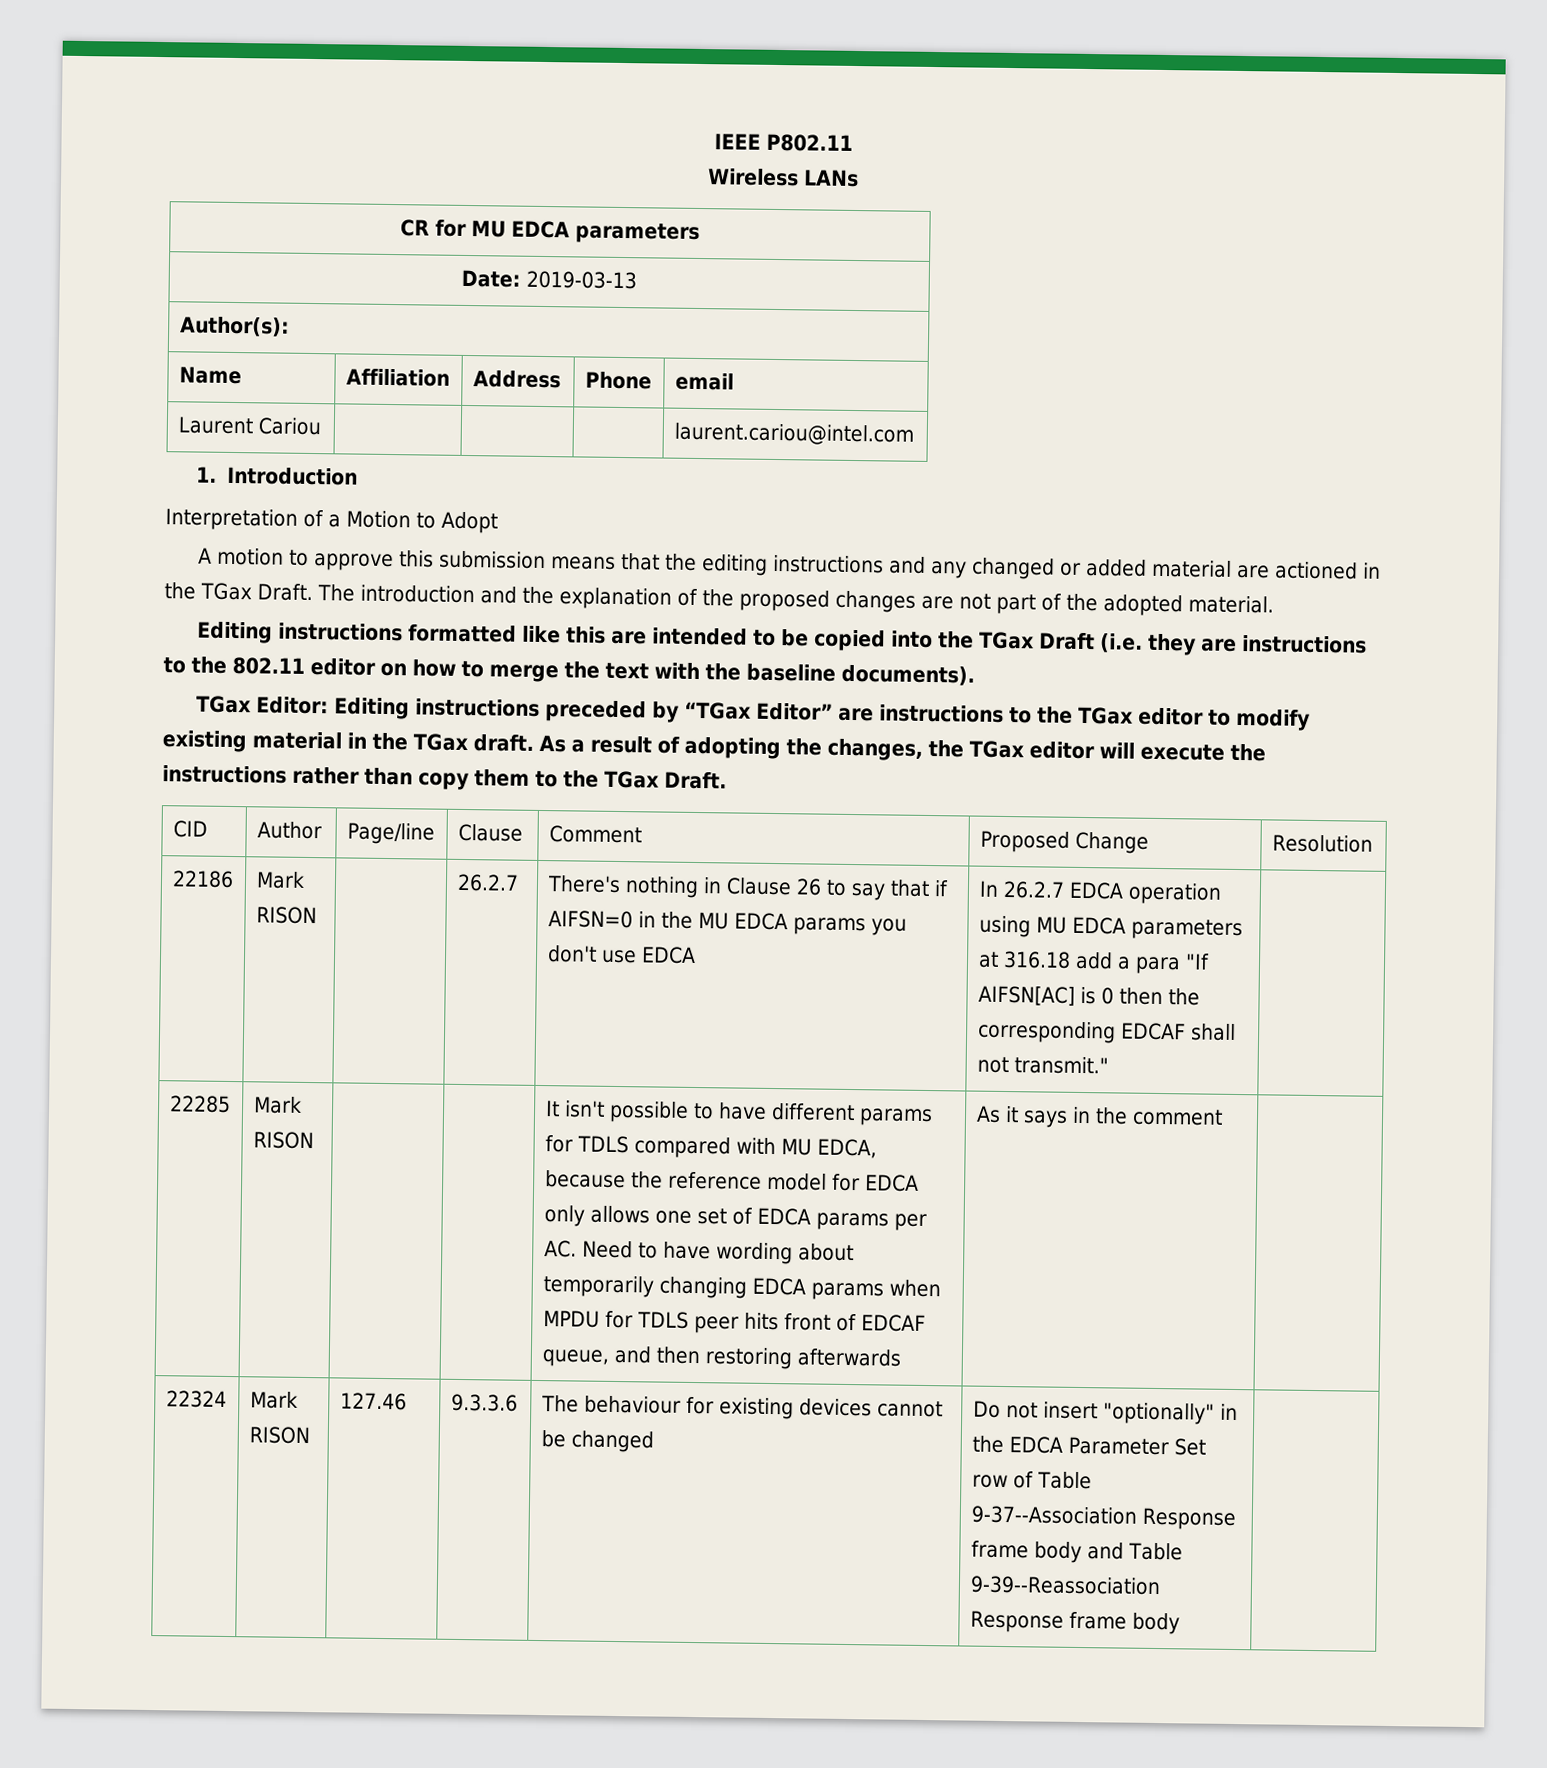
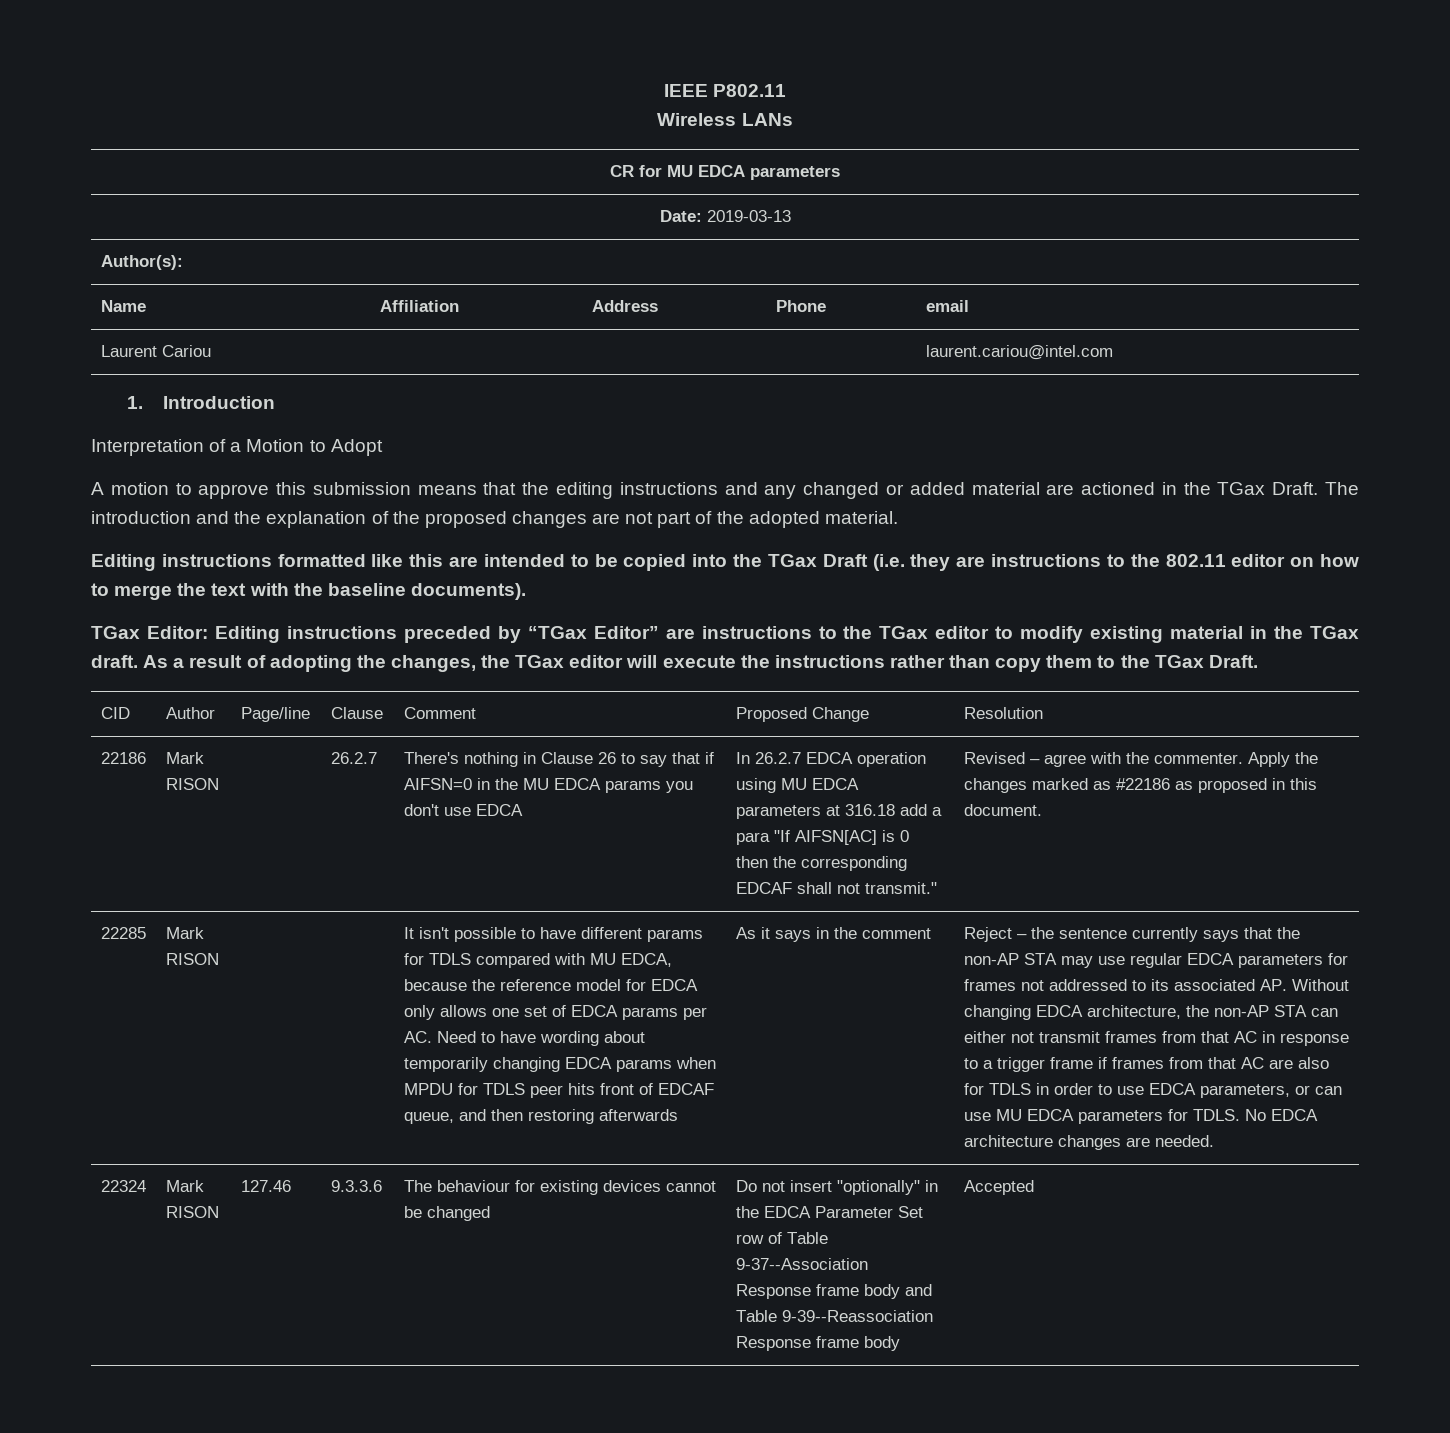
+ Revised – agree with the commenter. Apply the changes marked as #22186 as proposed in this document.
+ Reject – the sentence currently says that the non-AP STA may use regular EDCA parameters for frames not addressed to its associated AP. Without changing EDCA architecture, the non-AP STA can either not transmit frames from that AC in response to a trigger frame if frames from that AC are also for TDLS in order to use EDCA parameters, or can use MU EDCA parameters for TDLS. No EDCA architecture changes are needed.
- 22324 | Mark RISON | 127.46 | 9.3.3.6 | The behaviour for existing devices cannot be changed | Do not insert "optionally" in the EDCA Parameter Set row of Table 9-37--Association Response frame body and Table 9-39--Reassociation Response frame body |
+ 22324 | Mark RISON | 127.46 | 9.3.3.6 | The behaviour for existing devices cannot be changed | Do not insert "optionally" in the EDCA Parameter Set row of Table 9-37--Association Response frame body and Table 9-39--Reassociation Response frame body | Accepted

